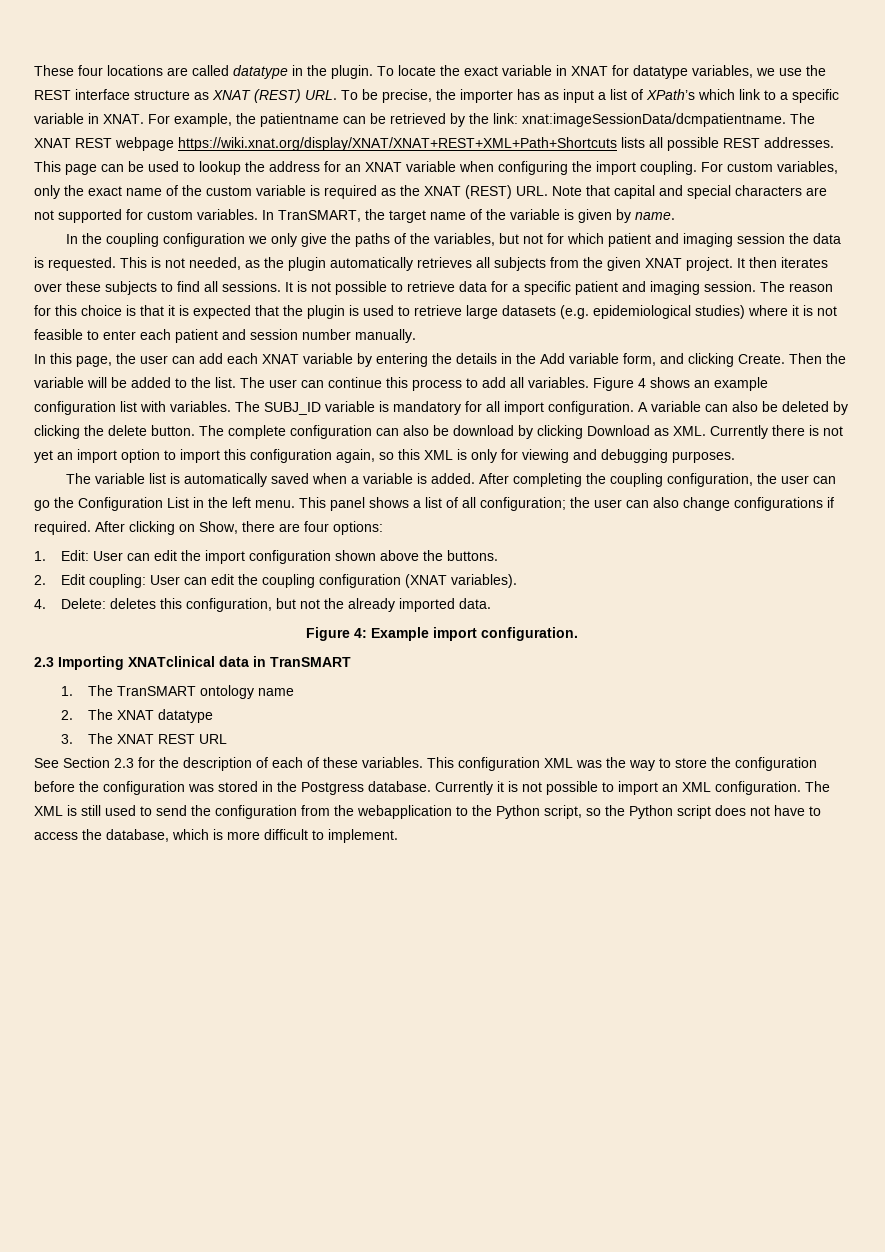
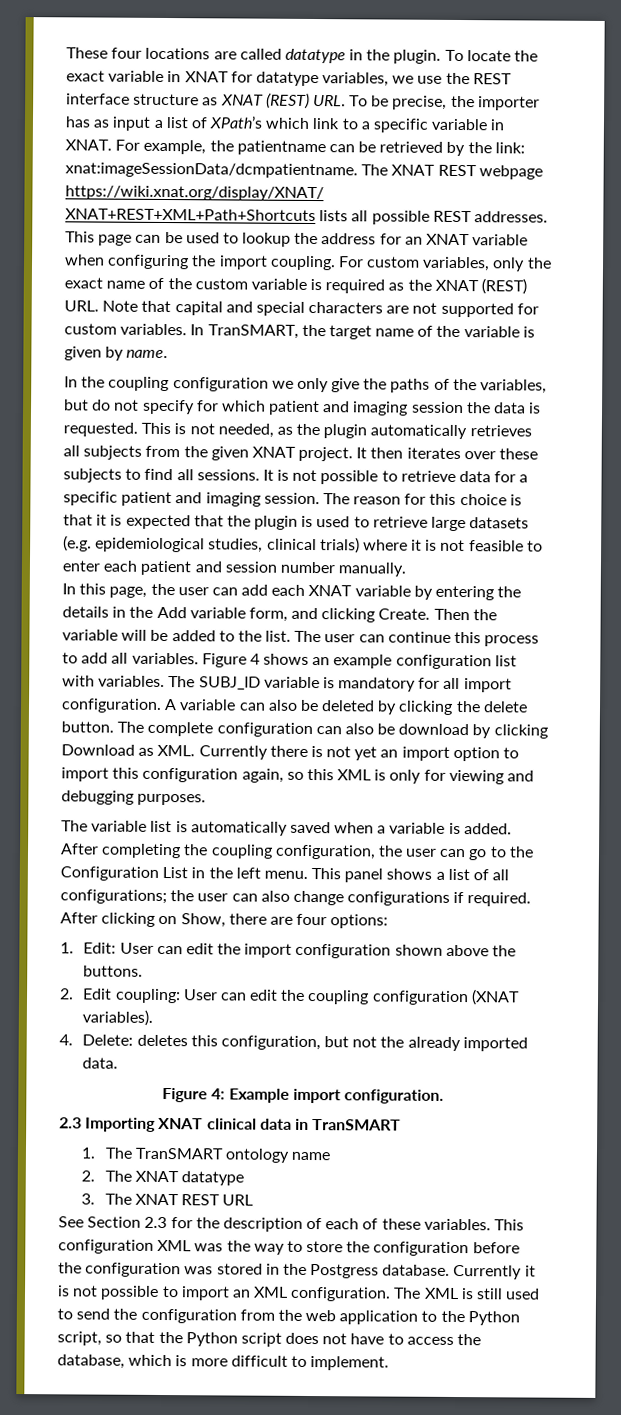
- In the coupling configuration we only give the paths of the variables, but not for which patient and imaging session the data is requested.
+ In the coupling configuration we only give the paths of the variables, but do not specify for which patient and imaging session the data is requested.
- The reason for this choice is that it is expected that the plugin is used to retrieve large datasets (e.g. epidemiological studies) where it is not feasible to enter each patient and session number manually.
+ The reason for this choice is that it is expected that the plugin is used to retrieve large datasets (e.g. epidemiological studies, clinical trials) where it is not feasible to enter each patient and session number manually.
- After completing the coupling configuration, the user can go the Configuration List in the left menu.
+ After completing the coupling configuration, the user can go to the Configuration List in the left menu.
- This panel shows a list of all configuration; the user can also change configurations if required.
+ This panel shows a list of all configurations; the user can also change configurations if required.
- 2.3 Importing XNATclinical data in TranSMART
+ 2.3 Importing XNAT clinical data in TranSMART
- The XML is still used to send the configuration from the webapplication to the Python script, so the Python script does not have to access the database, which is more difficult to implement.
+ The XML is still used to send the configuration from the web application to the Python script, so that the Python script does not have to access the database, which is more difficult to implement.

